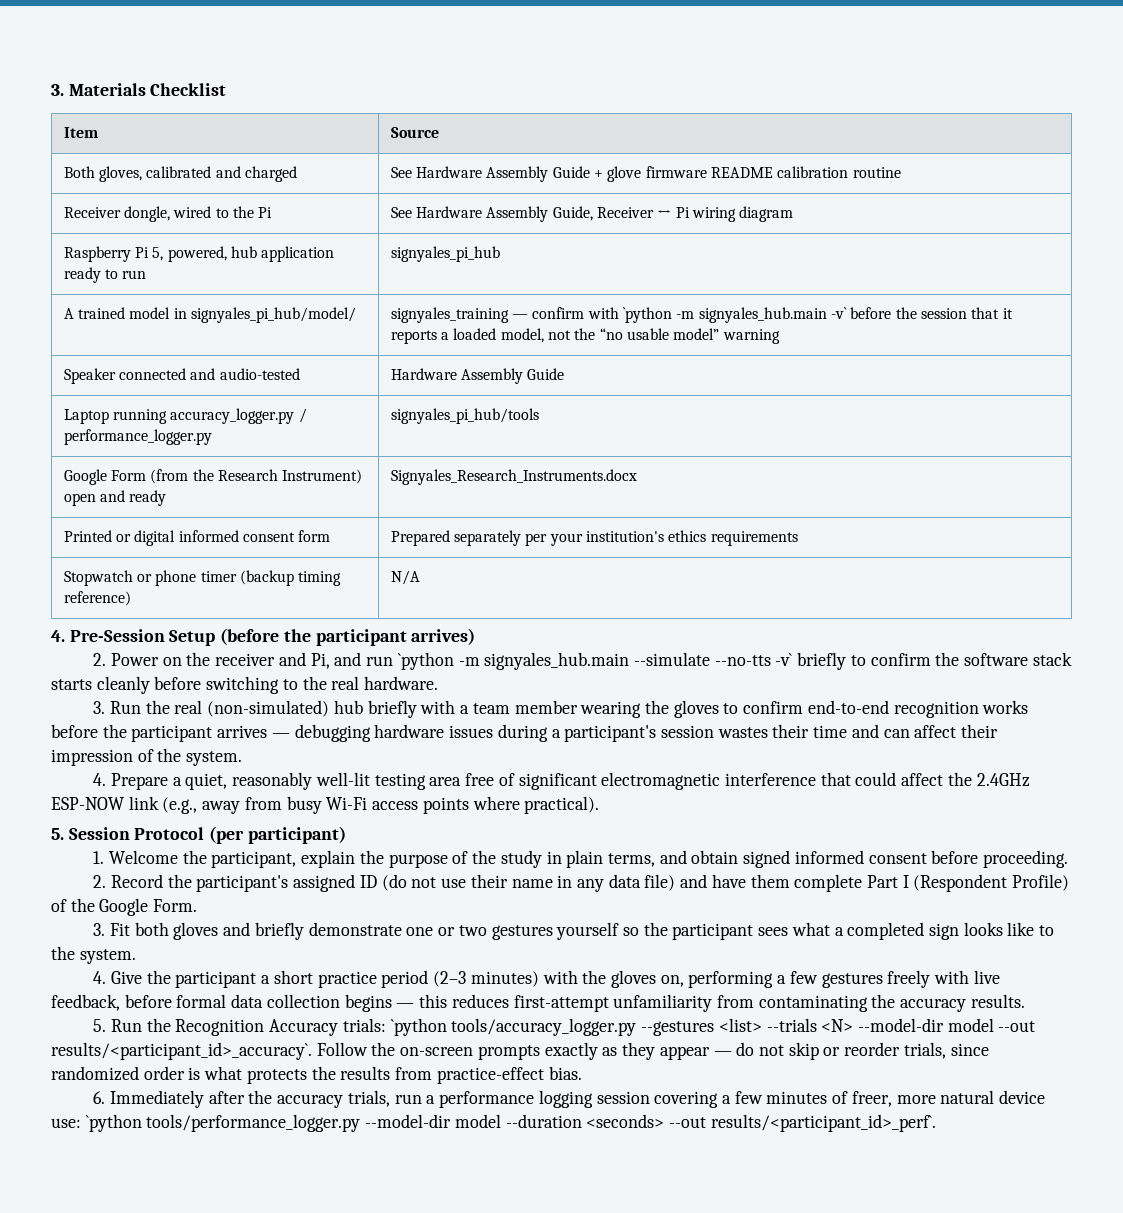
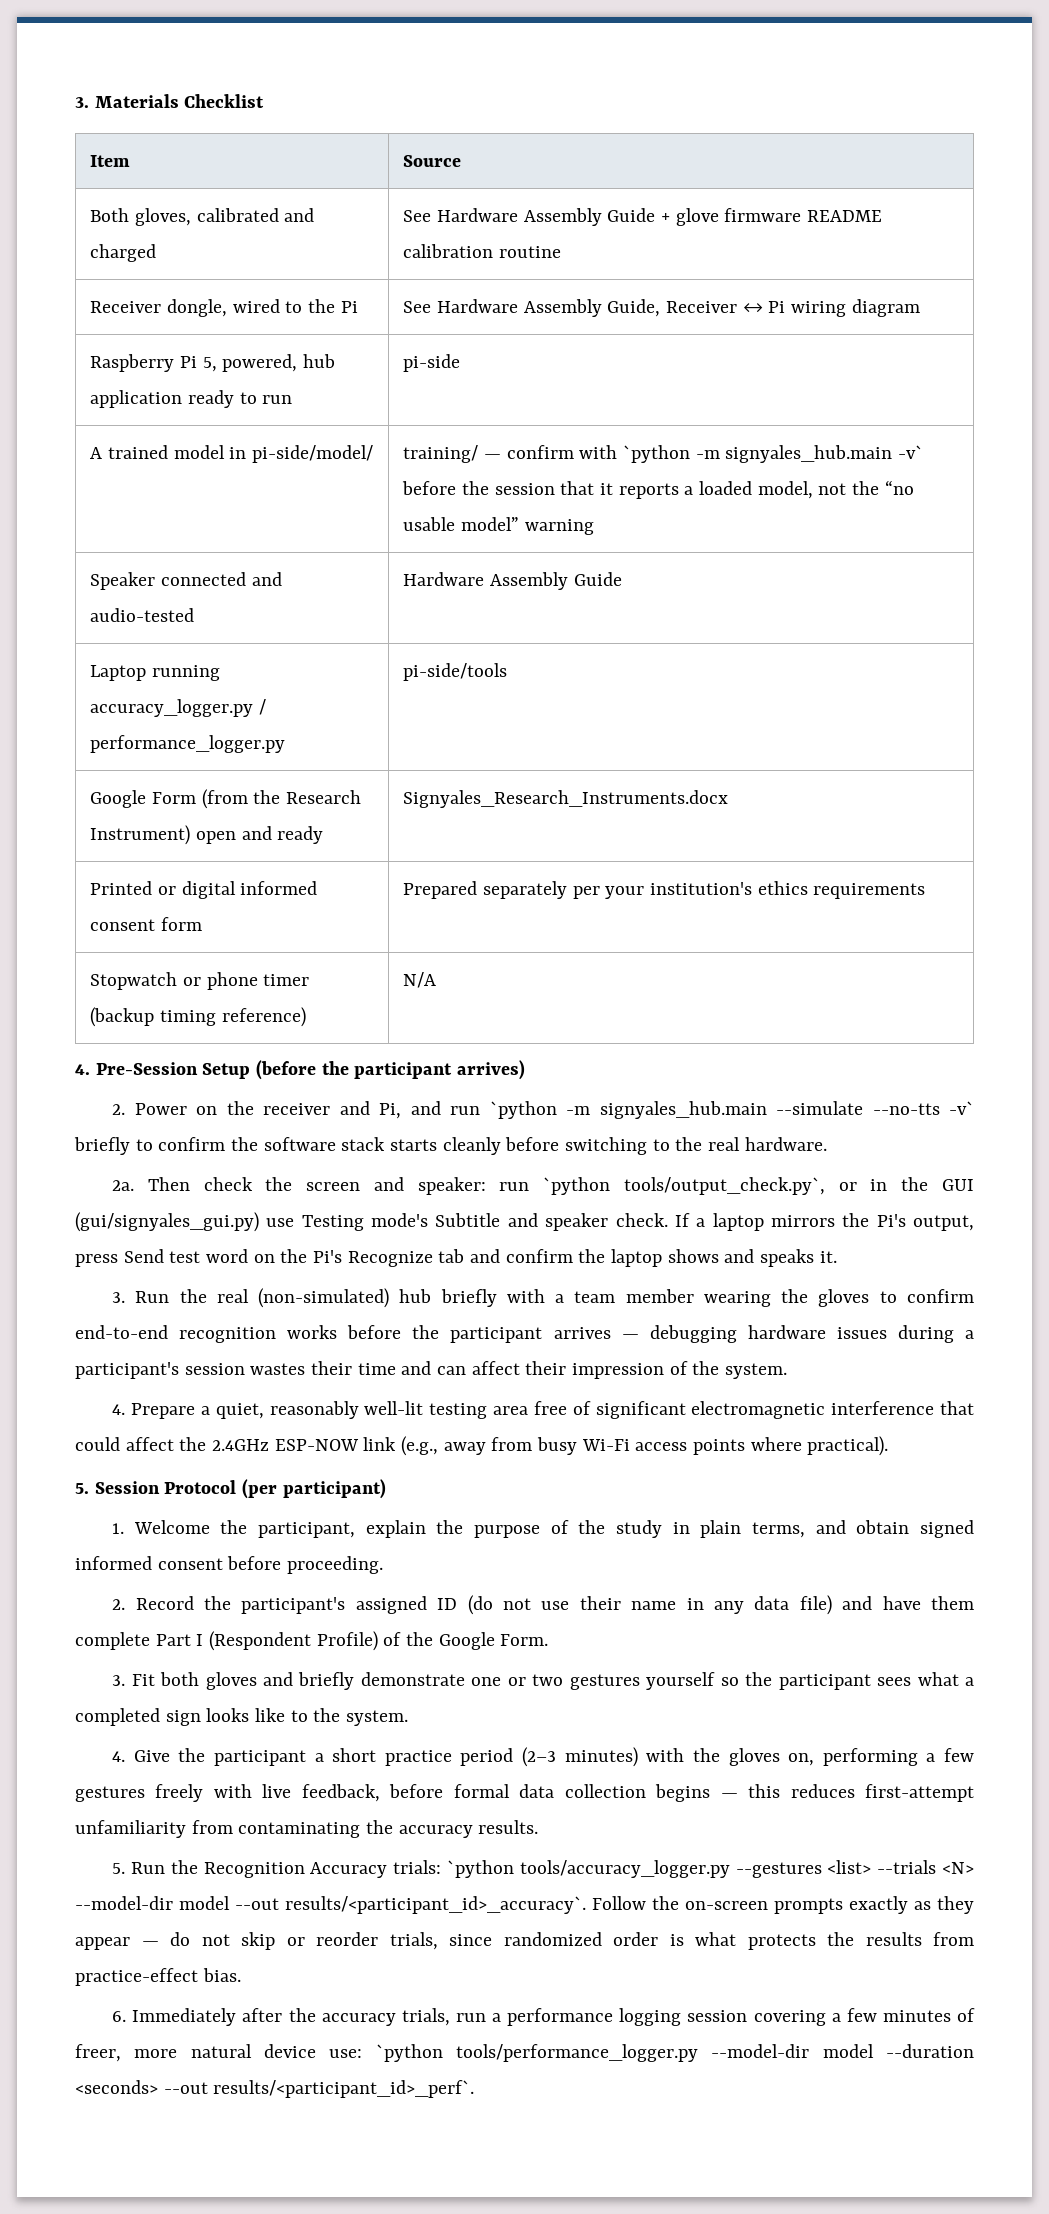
- Raspberry Pi 5, powered, hub application ready to run | signyales_pi_hub
+ Raspberry Pi 5, powered, hub application ready to run | pi-side
- A trained model in signyales_pi_hub/model/ | signyales_training — confirm with `python -m signyales_hub.main -v` before the session that it reports a loaded model, not the “no usable model” warning
+ A trained model in pi-side/model/ | training/ — confirm with `python -m signyales_hub.main -v` before the session that it reports a loaded model, not the “no usable model” warning
- Laptop running accuracy_logger.py / performance_logger.py | signyales_pi_hub/tools
+ Laptop running accuracy_logger.py / performance_logger.py | pi-side/tools
+ 2a. Then check the screen and speaker: run `python tools/output_check.py`, or in the GUI (gui/signyales_gui.py) use Testing mode's Subtitle and speaker check. If a laptop mirrors the Pi's output, press Send test word on the Pi's Recognize tab and confirm the laptop shows and speaks it.

